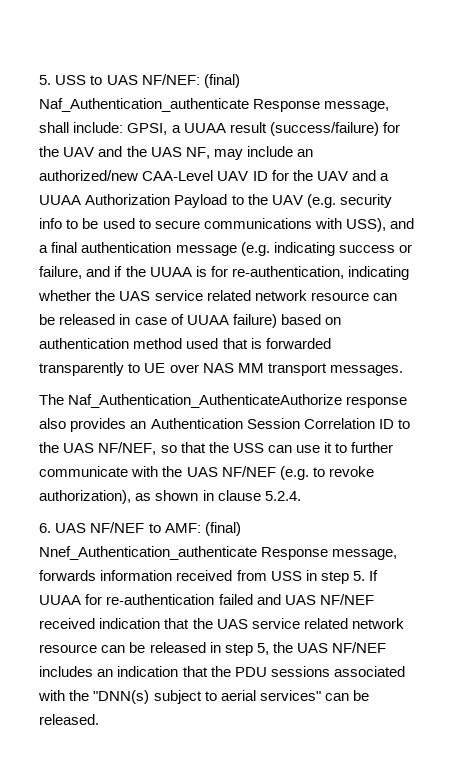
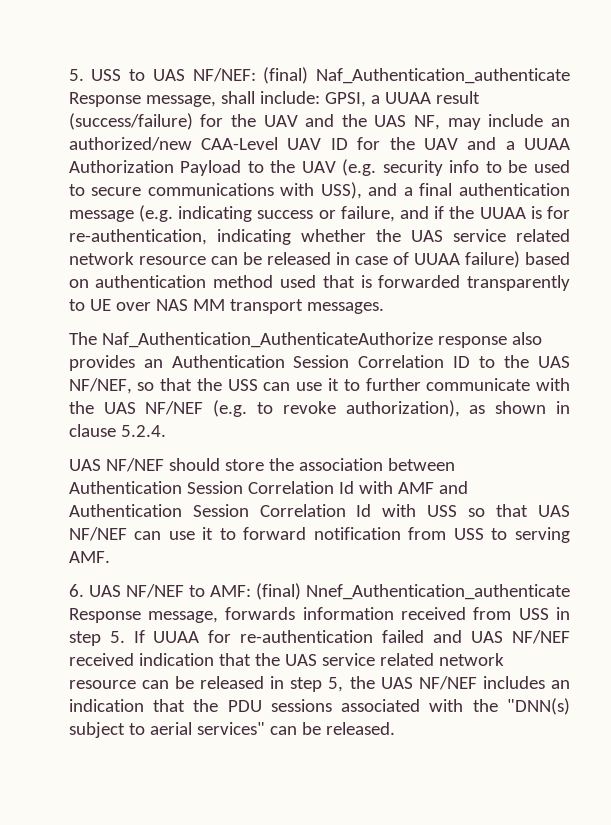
+ UAS NF/NEF should store the association between Authentication Session Correlation Id with AMF and Authentication Session Correlation Id with USS so that UAS NF/NEF can use it to forward notification from USS to serving AMF.

